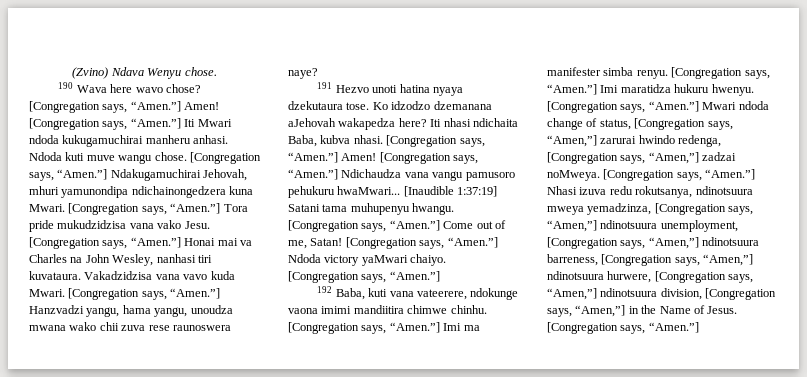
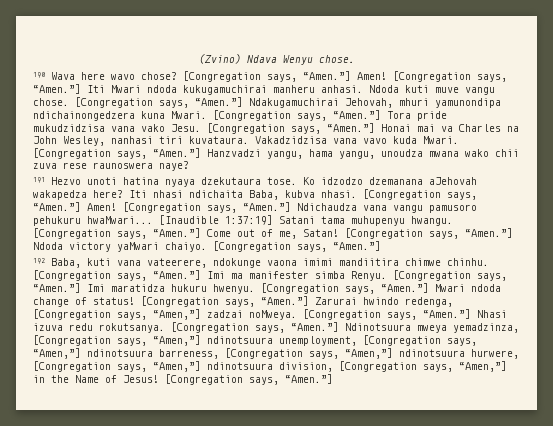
- Ndoda kuti muve wangu chose.
+ Ndoda kuti muve vangu chose.
- Imi ma manifester simba renyu.
+ Imi ma manifester simba Renyu.
- Mwari ndoda change of status, [Congregation says, “Amen,”] zarurai hwindo redenga, [Congregation says, “Amen,”] zadzai noMweya.
+ Mwari ndoda change of status! [Congregation says, “Amen.”] Zarurai hwindo redenga, [Congregation says, “Amen,”] zadzai noMweya.
- Nhasi izuva redu rokutsanya, ndinotsuura mweya yemadzinza, [Congregation says, “Amen,”] ndinotsuura unemployment, [Congregation says, “Amen,”] ndinotsuura barreness, [Congregation says, “Amen,”] ndinotsuura hurwere, [Congregation says, “Amen,”] ndinotsuura division, [Congregation says, “Amen,”] in the Name of Jesus.
+ Nhasi izuva redu rokutsanya. [Congregation says, “Amen.”] Ndinotsuura mweya yemadzinza, [Congregation says, “Amen,”] ndinotsuura unemployment, [Congregation says, “Amen,”] ndinotsuura barreness, [Congregation says, “Amen,”] ndinotsuura hurwere, [Congregation says, “Amen,”] ndinotsuura division, [Congregation says, “Amen,”] in the Name of Jesus!

